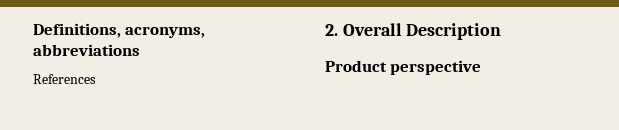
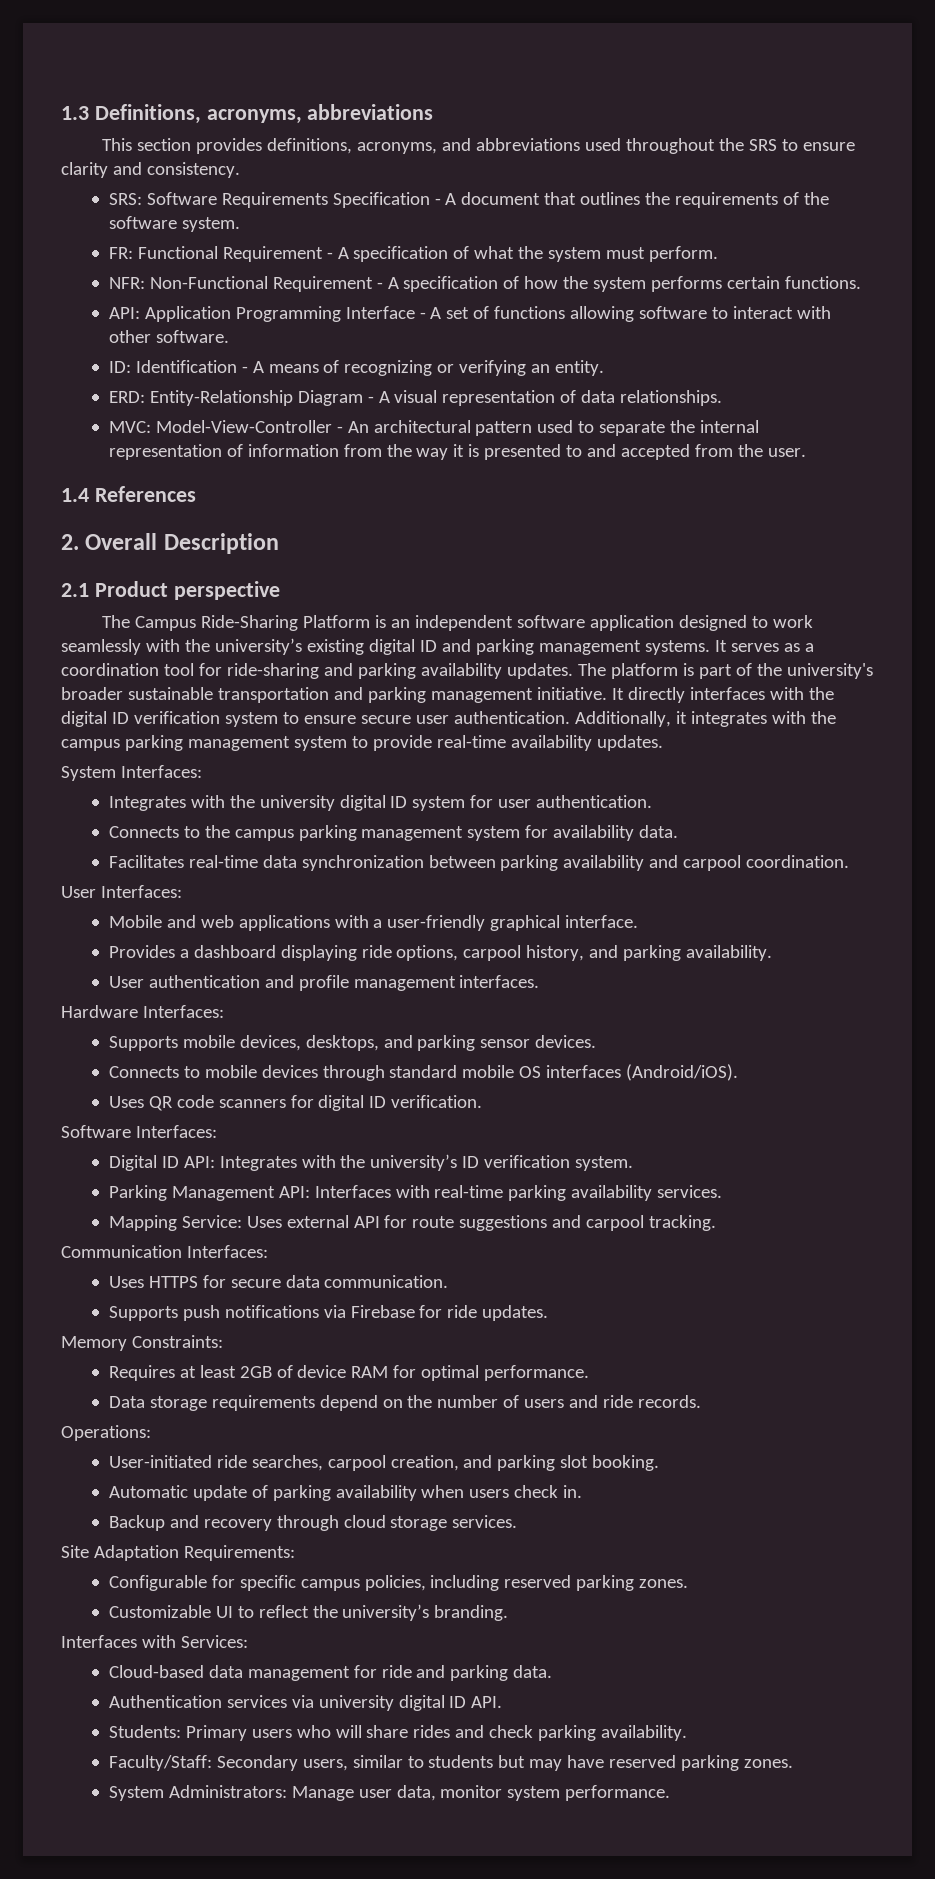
- Definitions, acronyms, abbreviations
+ 1.3 Definitions, acronyms, abbreviations
- References
+ This section provides definitions, acronyms, and abbreviations used throughout the SRS to ensure clarity and consistency.
+ SRS: Software Requirements Specification - A document that outlines the requirements of the software system.
+ FR: Functional Requirement - A specification of what the system must perform.
+ NFR: Non-Functional Requirement - A specification of how the system performs certain functions.
+ API: Application Programming Interface - A set of functions allowing software to interact with other software.
+ ID: Identification - A means of recognizing or verifying an entity.
+ ERD: Entity-Relationship Diagram - A visual representation of data relationships.
+ MVC: Model-View-Controller - An architectural pattern used to separate the internal representation of information from the way it is presented to and accepted from the user.
+ 1.4 References
- Product perspective
+ 2.1 Product perspective
+ The Campus Ride-Sharing Platform is an independent software application designed to work seamlessly with the university’s existing digital ID and parking management systems. It serves as a coordination tool for ride-sharing and parking availability updates. The platform is part of the university's broader sustainable transportation and parking management initiative. It directly interfaces with the digital ID verification system to ensure secure user authentication. Additionally, it integrates with the campus parking management system to provide real-time availability updates.
+ System Interfaces:
+ Integrates with the university digital ID system for user authentication.
+ Connects to the campus parking management system for availability data.
+ Facilitates real-time data synchronization between parking availability and carpool coordination.
+ User Interfaces:
+ Mobile and web applications with a user-friendly graphical interface.
+ Provides a dashboard displaying ride options, carpool history, and parking availability.
+ User authentication and profile management interfaces.
+ Hardware Interfaces:
+ Supports mobile devices, desktops, and parking sensor devices.
+ Connects to mobile devices through standard mobile OS interfaces (Android/iOS).
+ Uses QR code scanners for digital ID verification.
+ Software Interfaces:
+ Digital ID API: Integrates with the university’s ID verification system.
+ Parking Management API: Interfaces with real-time parking availability services.
+ Mapping Service: Uses external API for route suggestions and carpool tracking.
+ Communication Interfaces:
+ Uses HTTPS for secure data communication.
+ Supports push notifications via Firebase for ride updates.
+ Memory Constraints:
+ Requires at least 2GB of device RAM for optimal performance.
+ Data storage requirements depend on the number of users and ride records.
+ Operations:
+ User-initiated ride searches, carpool creation, and parking slot booking.
+ Automatic update of parking availability when users check in.
+ Backup and recovery through cloud storage services.
+ Site Adaptation Requirements:
+ Configurable for specific campus policies, including reserved parking zones.
+ Customizable UI to reflect the university’s branding.
+ Interfaces with Services:
+ Cloud-based data management for ride and parking data.
+ Authentication services via university digital ID API.
+ Students: Primary users who will share rides and check parking availability.
+ Faculty/Staff: Secondary users, similar to students but may have reserved parking zones.
+ System Administrators: Manage user data, monitor system performance.

